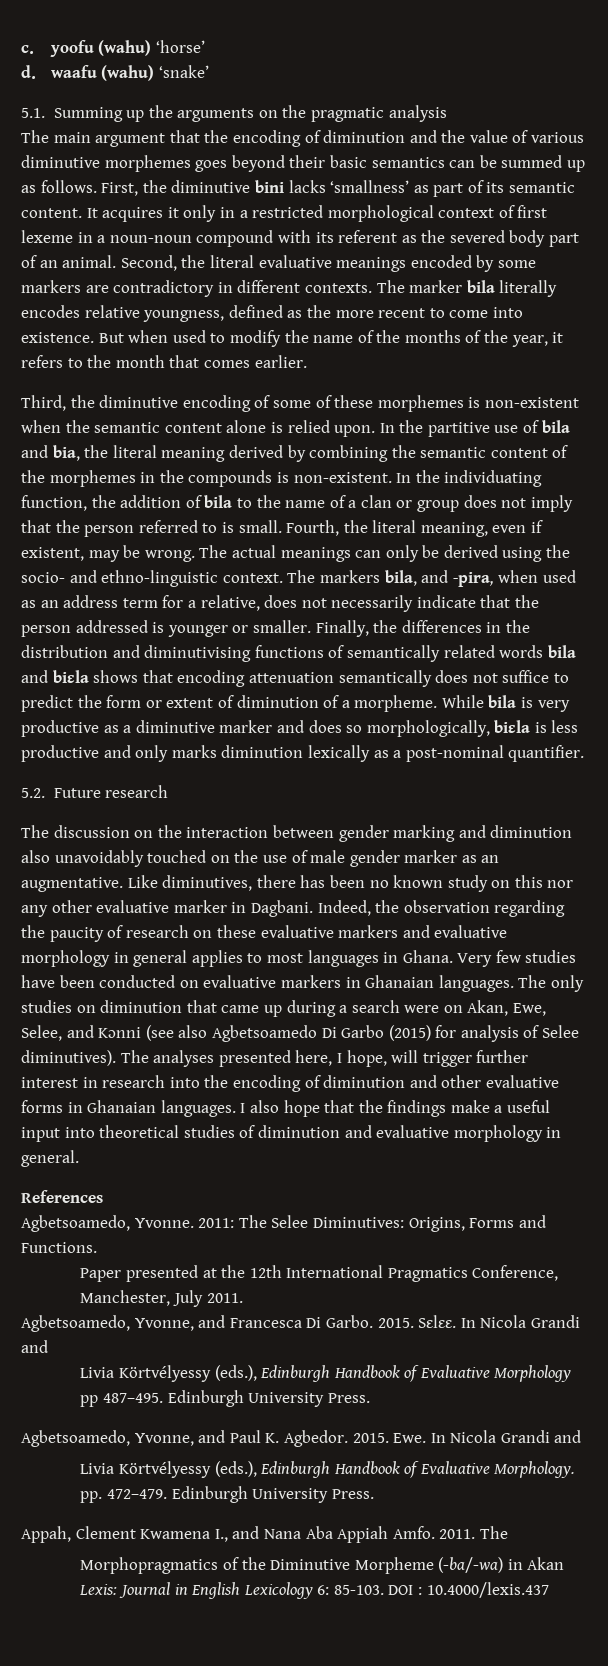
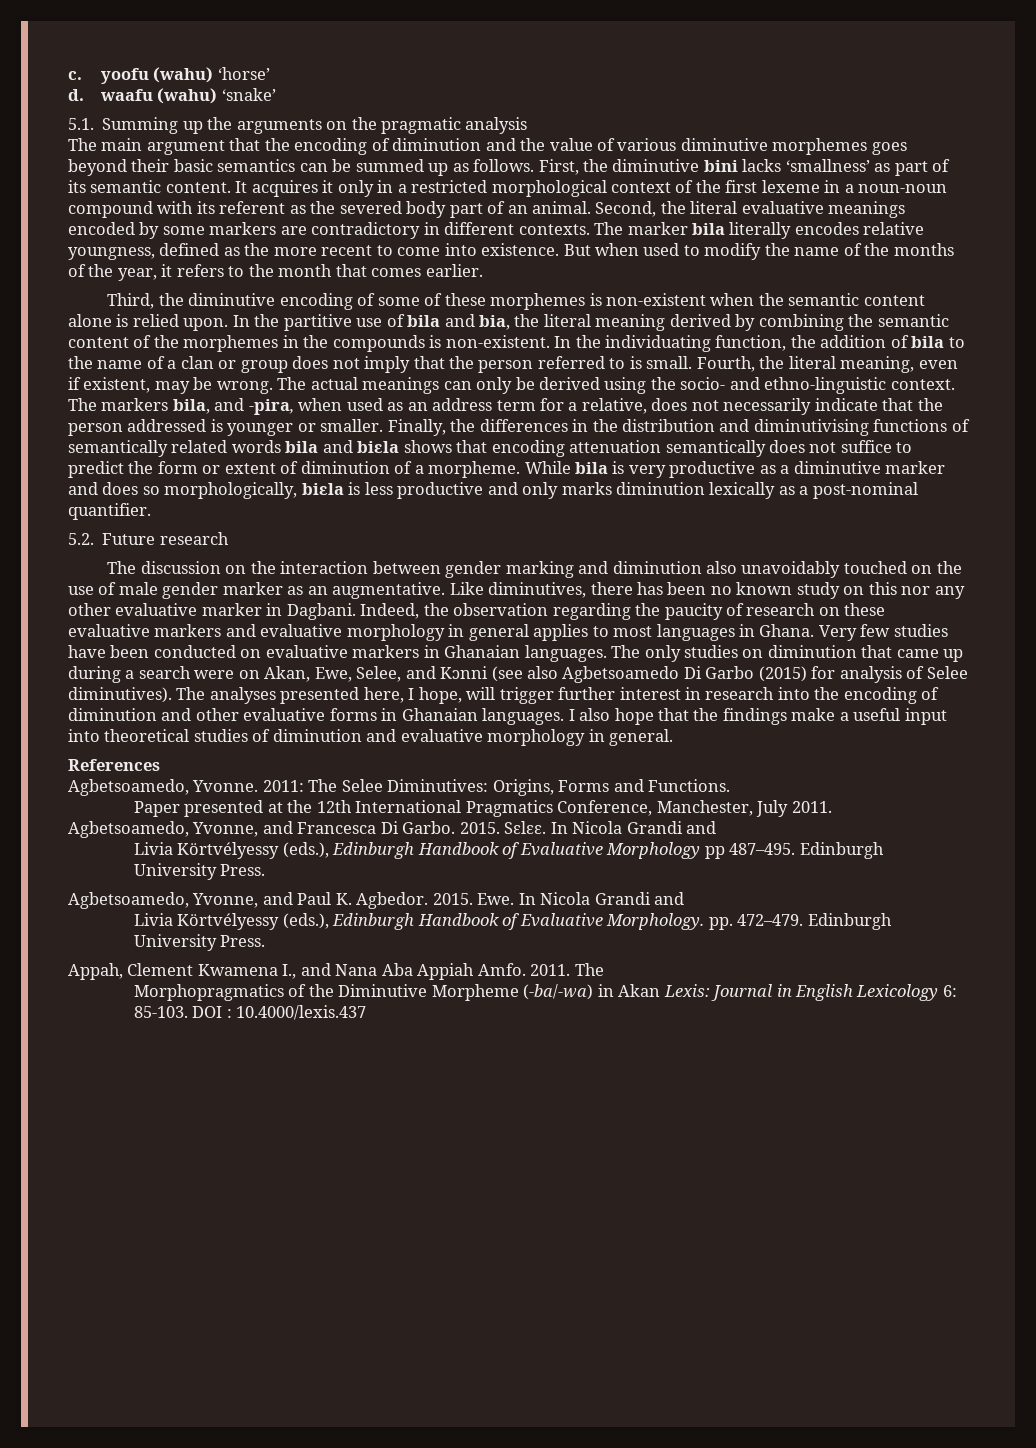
- It acquires it only in a restricted morphological context of first lexeme in a noun-noun compound with its referent as the severed body part of an animal.
+ It acquires it only in a restricted morphological context of the first lexeme in a noun-noun compound with its referent as the severed body part of an animal.

